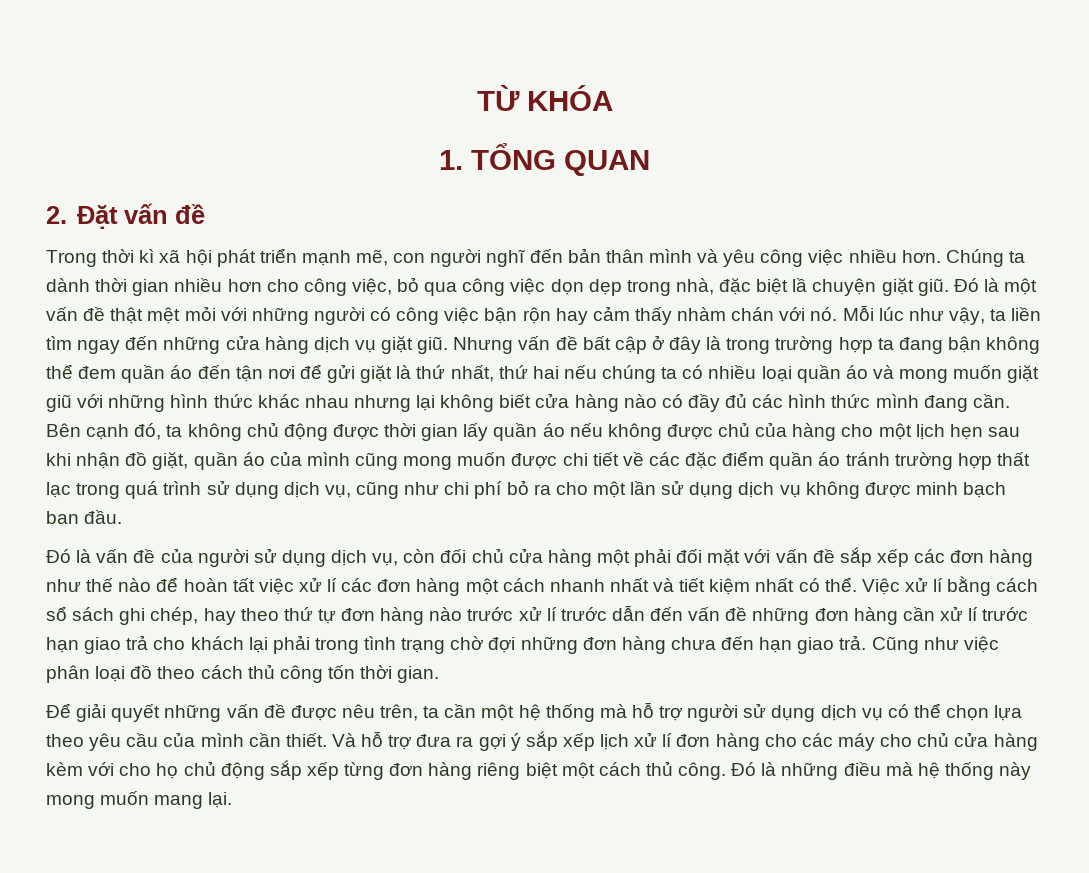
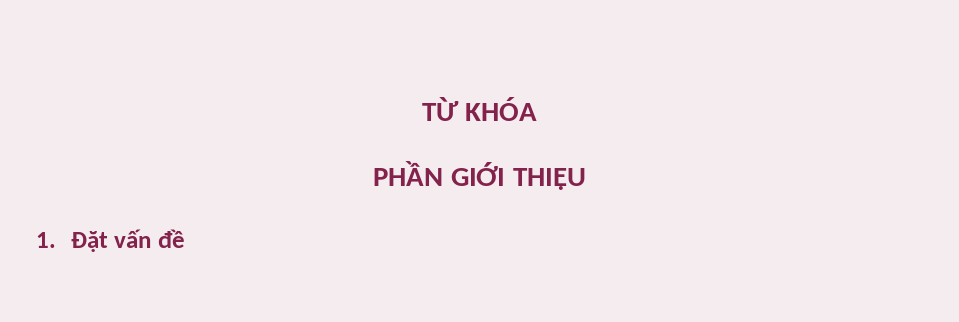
- 1. TỔNG QUAN
- 2. Đặt vấn đề
+ PHẦN GIỚI THIỆU
+ 1. Đặt vấn đề
- Trong thời kì xã hội phát triển mạnh mẽ, con người nghĩ đến bản thân mình và yêu công việc nhiều hơn. Chúng ta dành thời gian nhiều hơn cho công việc, bỏ qua công việc dọn dẹp trong nhà, đặc biệt lầ chuyện giặt giũ. Đó là một vấn đề thật mệt mỏi với những người có công việc bận rộn hay cảm thấy nhàm chán với nó. Mỗi lúc như vậy, ta liền tìm ngay đến những cửa hàng dịch vụ giặt giũ. Nhưng vấn đề bất cập ở đây là trong trường hợp ta đang bận không thể đem quần áo đến tận nơi để gửi giặt là thứ nhất, thứ hai nếu chúng ta có nhiều loại quần áo và mong muốn giặt giũ với những hình thức khác nhau nhưng lại không biết cửa hàng nào có đầy đủ các hình thức mình đang cần. Bên cạnh đó, ta không chủ động được thời gian lấy quần áo nếu không được chủ của hàng cho một lịch hẹn sau khi nhận đồ giặt, quần áo của mình cũng mong muốn được chi tiết về các đặc điểm quần áo tránh trường hợp thất lạc trong quá trình sử dụng dịch vụ, cũng như chi phí bỏ ra cho một lần sử dụng dịch vụ không được minh bạch ban đầu.
- Đó là vấn đề của người sử dụng dịch vụ, còn đối chủ cửa hàng một phải đối mặt với vấn đề sắp xếp các đơn hàng như thế nào để hoàn tất việc xử lí các đơn hàng một cách nhanh nhất và tiết kiệm nhất có thể. Việc xử lí bằng cách sổ sách ghi chép, hay theo thứ tự đơn hàng nào trước xử lí trước dẫn đến vấn đề những đơn hàng cần xử lí trước hạn giao trả cho khách lại phải trong tình trạng chờ đợi những đơn hàng chưa đến hạn giao trả. Cũng như việc phân loại đồ theo cách thủ công tốn thời gian.
- Để giải quyết những vấn đề được nêu trên, ta cần một hệ thống mà hỗ trợ người sử dụng dịch vụ có thể chọn lựa theo yêu cầu của mình cần thiết. Và hỗ trợ đưa ra gợi ý sắp xếp lịch xử lí đơn hàng cho các máy cho chủ cửa hàng kèm với cho họ chủ động sắp xếp từng đơn hàng riêng biệt một cách thủ công. Đó là những điều mà hệ thống này mong muốn mang lại.

